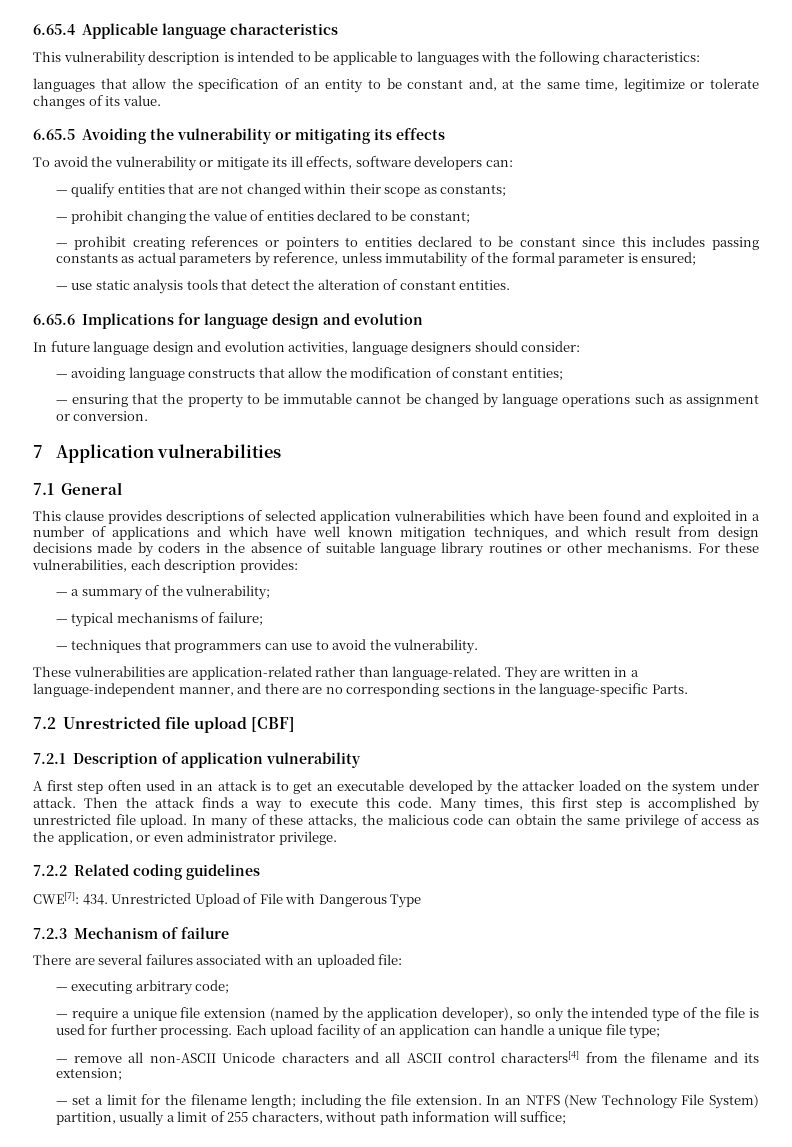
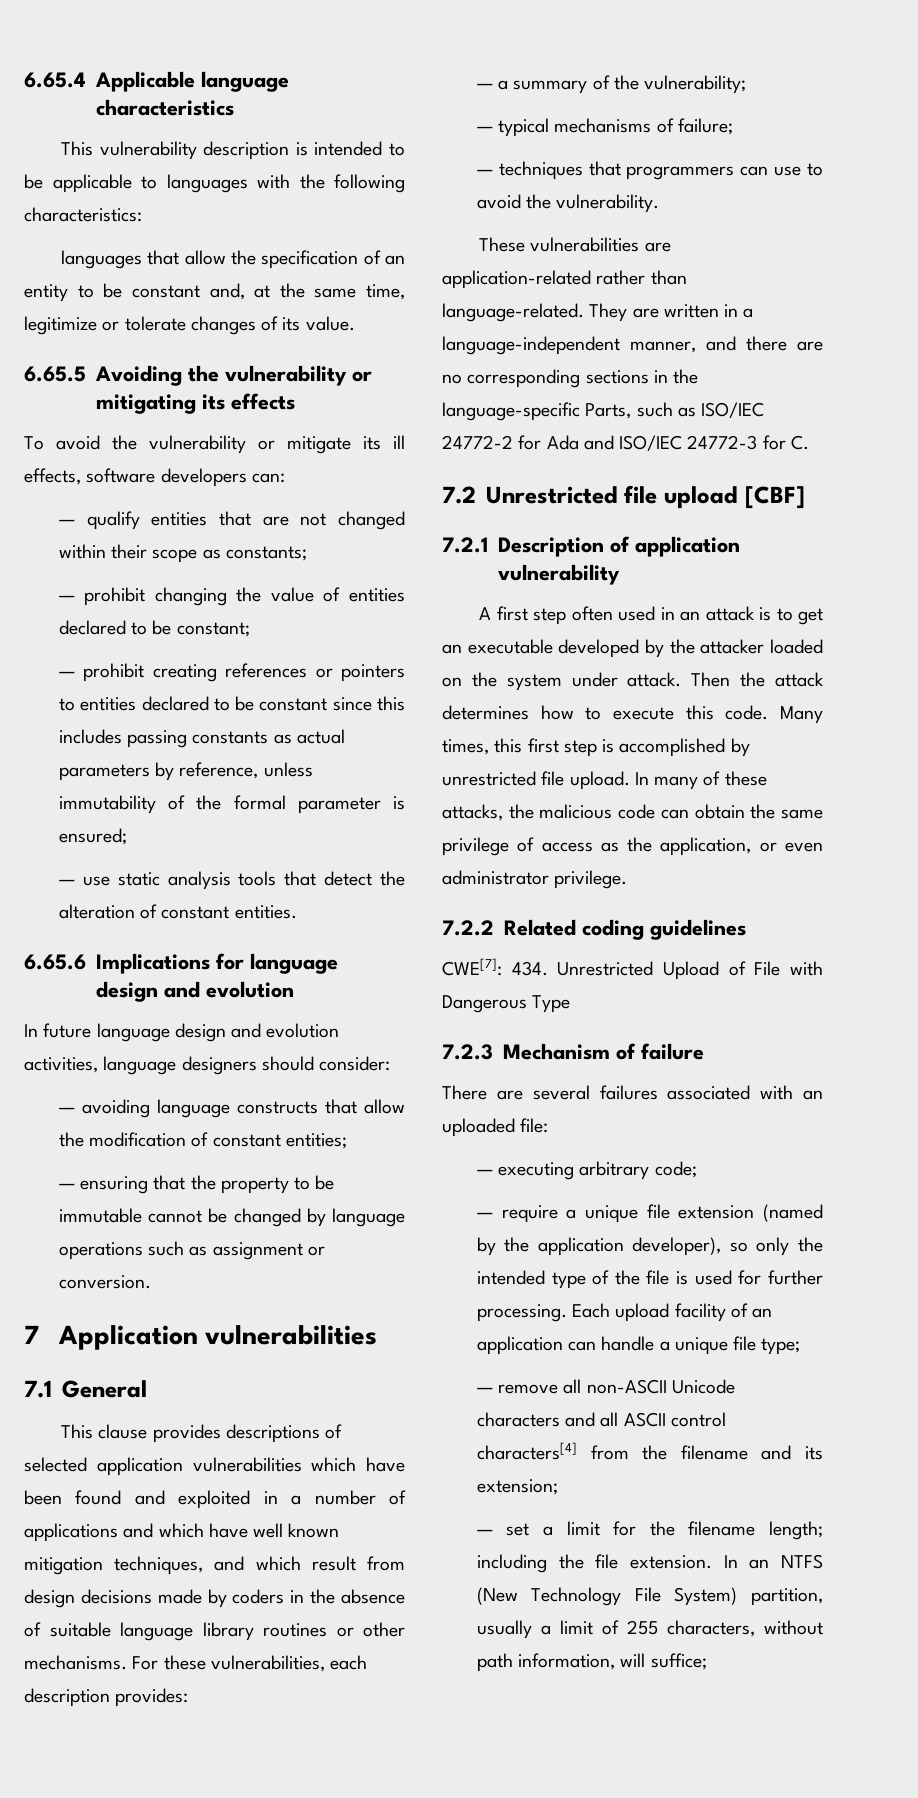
- They are written in a language-independent manner, and there are no corresponding sections in the language-specific Parts.
+ They are written in a language-independent manner, and there are no corresponding sections in the language-specific Parts, such as ISO/IEC 24772-2 for Ada and ISO/IEC 24772-3 for C.
- Then the attack finds a way to execute this code.
+ Then the attack determines how to execute this code.
- In an NTFS (New Technology File System) partition, usually a limit of 255 characters, without path information will suffice;
+ In an NTFS (New Technology File System) partition, usually a limit of 255 characters, without path information, will suffice;

